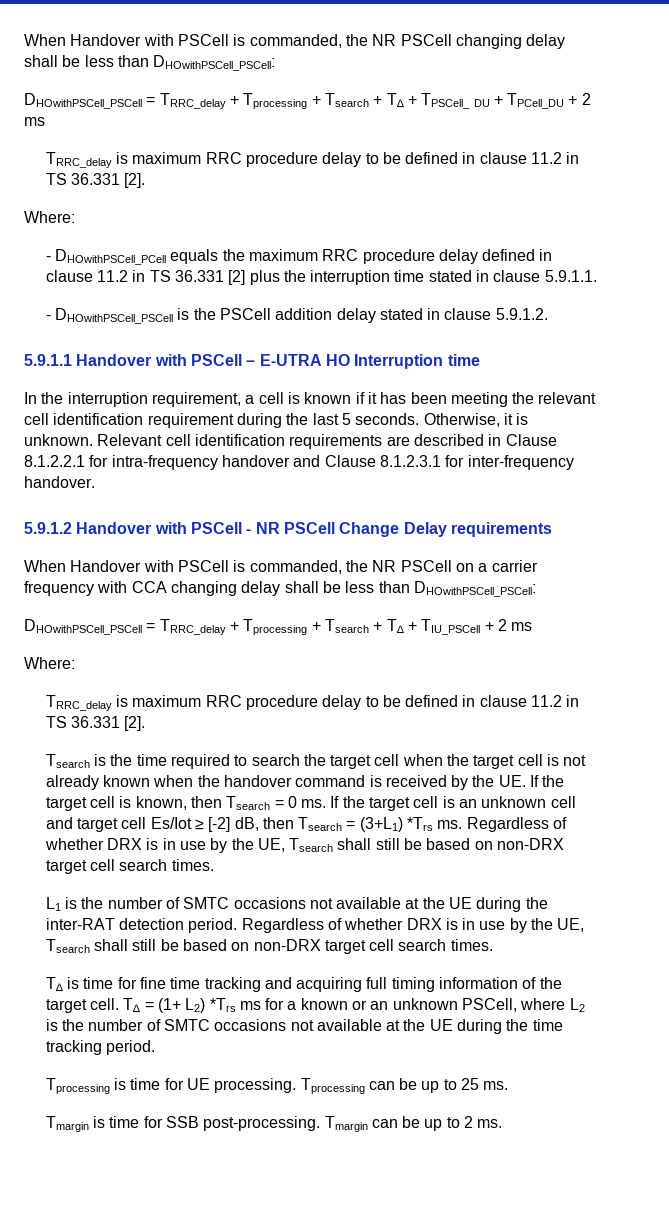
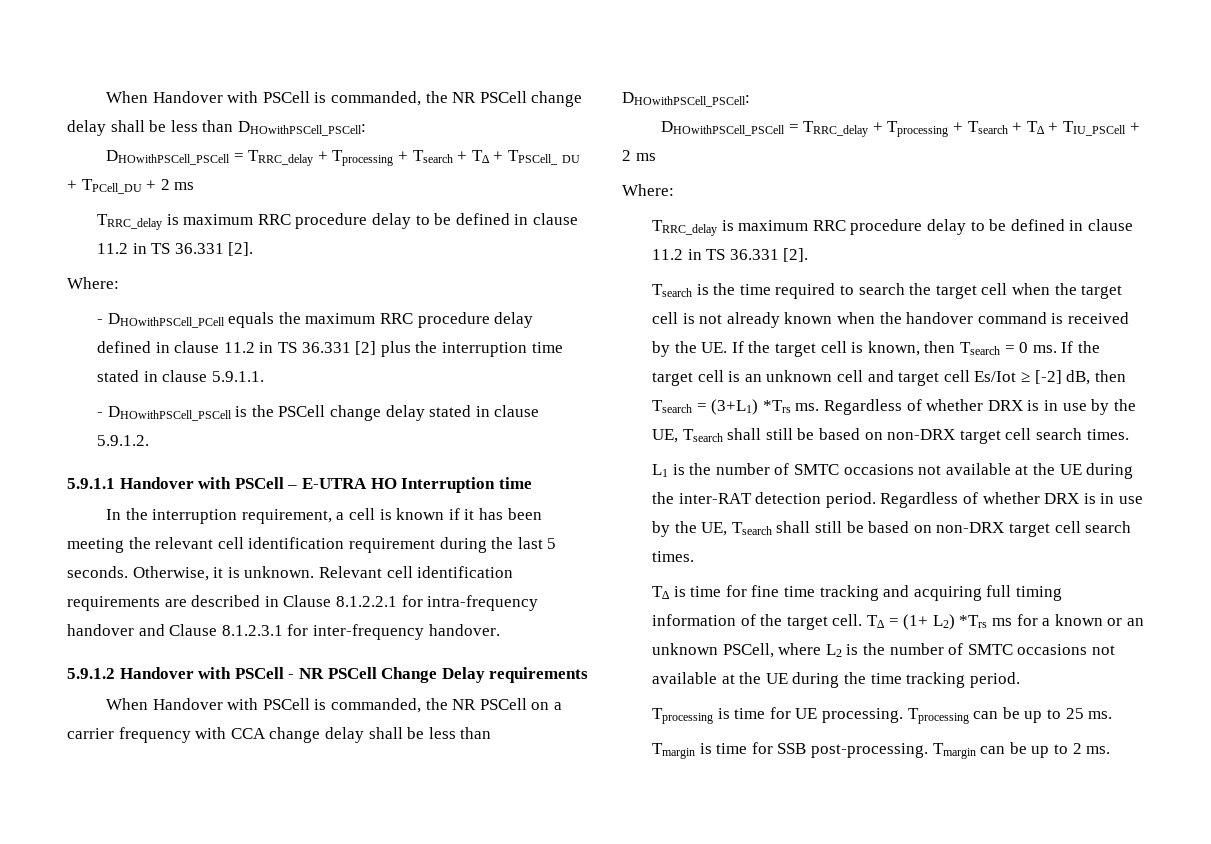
- When Handover with PSCell is commanded, the NR PSCell changing delay shall be less than DHOwithPSCell_PSCell:
+ When Handover with PSCell is commanded, the NR PSCell change delay shall be less than DHOwithPSCell_PSCell:
- - DHOwithPSCell_PSCell is the PSCell addition delay stated in clause 5.9.1.2.
+ - DHOwithPSCell_PSCell is the PSCell change delay stated in clause 5.9.1.2.
- When Handover with PSCell is commanded, the NR PSCell on a carrier frequency with CCA changing delay shall be less than DHOwithPSCell_PSCell:
+ When Handover with PSCell is commanded, the NR PSCell on a carrier frequency with CCA change delay shall be less than DHOwithPSCell_PSCell:

